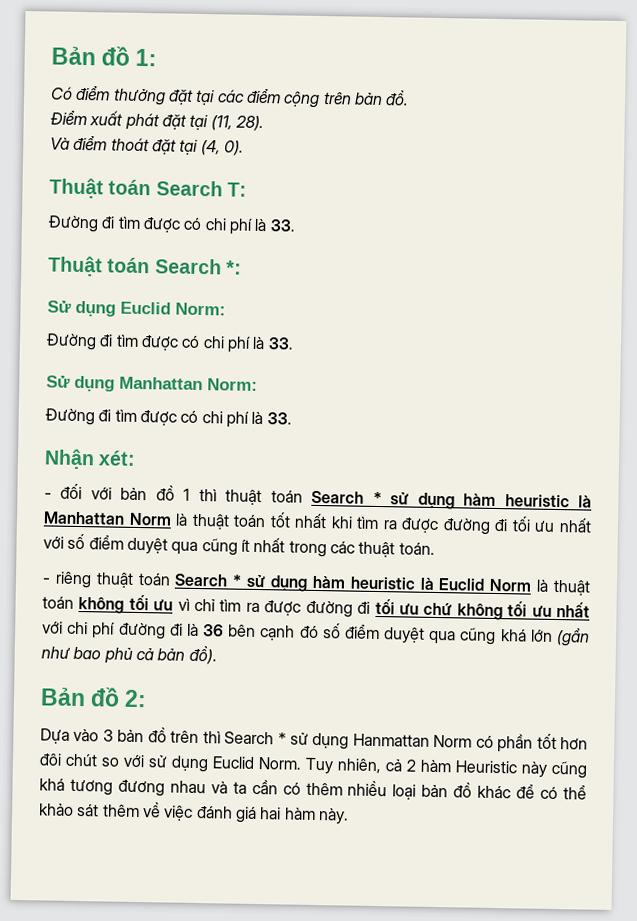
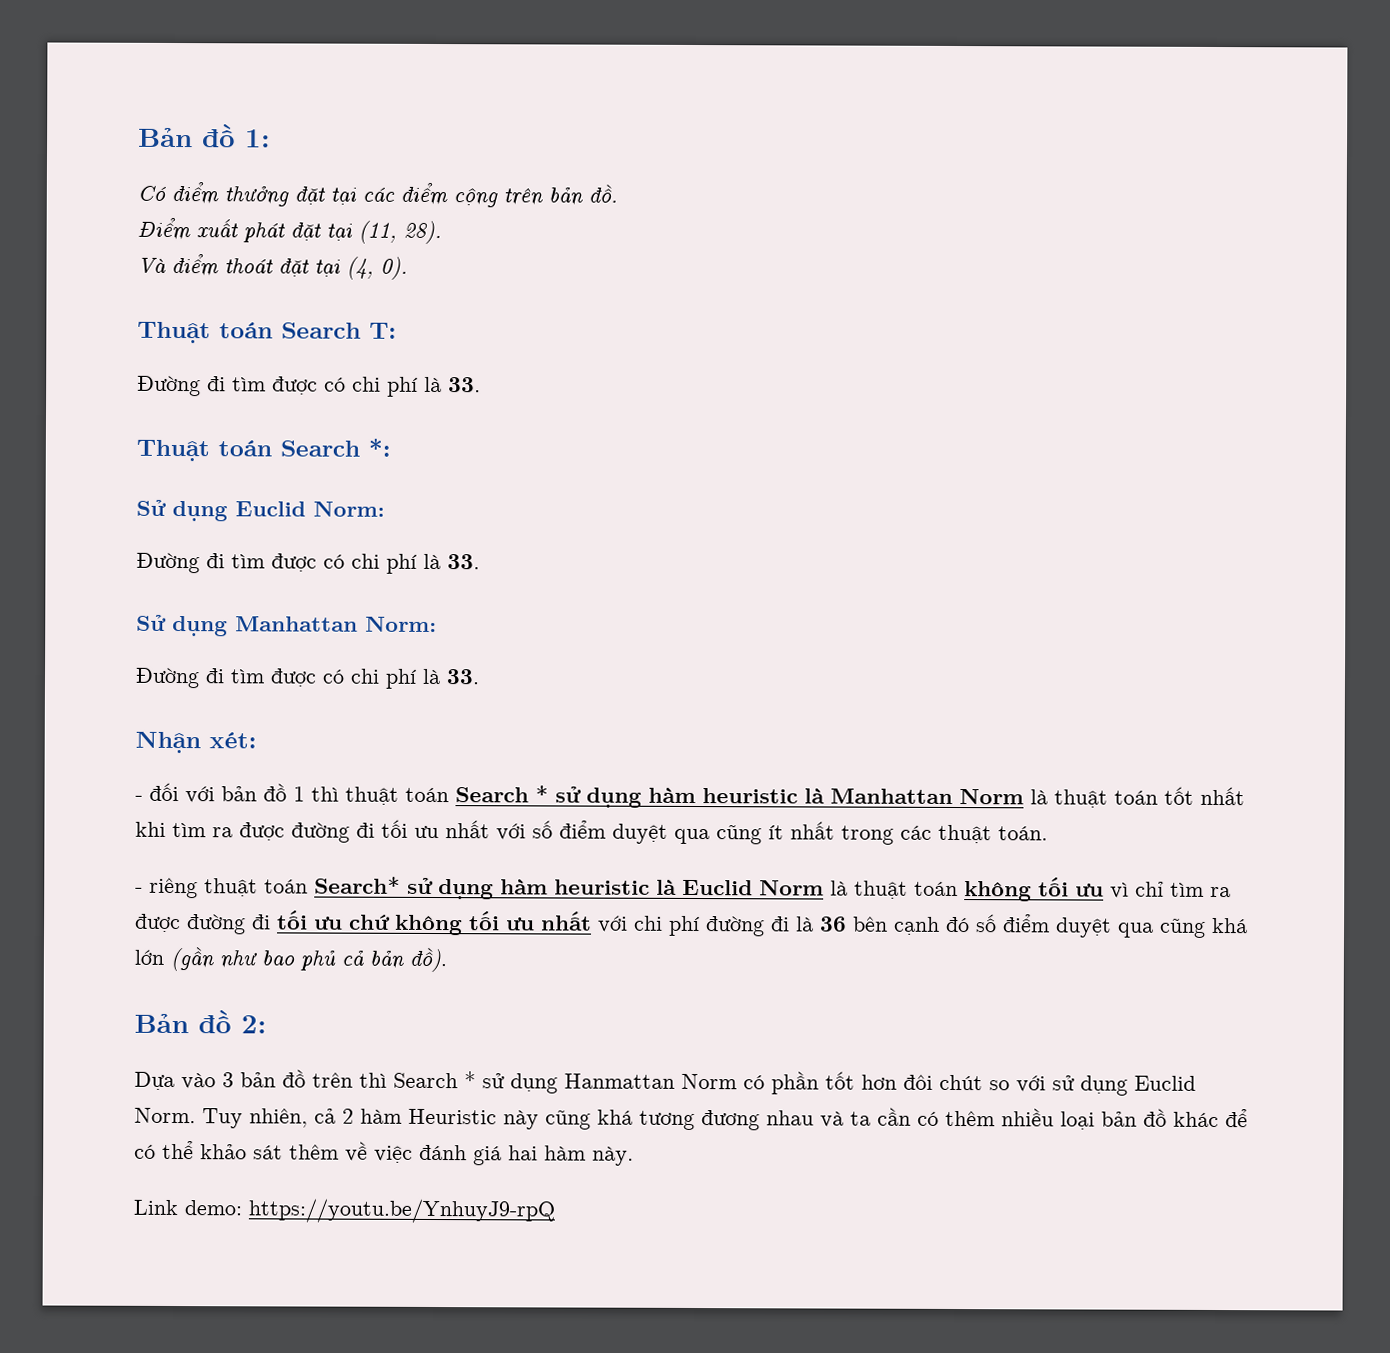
- - riêng thuật toán Search * sử dụng hàm heuristic là Euclid Norm là thuật toán không tối ưu vì chỉ tìm ra được đường đi tối ưu chứ không tối ưu nhất với chi phí đường đi là 36 bên cạnh đó số điểm duyệt qua cũng khá lớn (gần như bao phủ cả bản đồ).
+ - riêng thuật toán Search* sử dụng hàm heuristic là Euclid Norm là thuật toán không tối ưu vì chỉ tìm ra được đường đi tối ưu chứ không tối ưu nhất với chi phí đường đi là 36 bên cạnh đó số điểm duyệt qua cũng khá lớn (gần như bao phủ cả bản đồ).
+ Link demo: https://youtu.be/YnhuyJ9-rpQ

